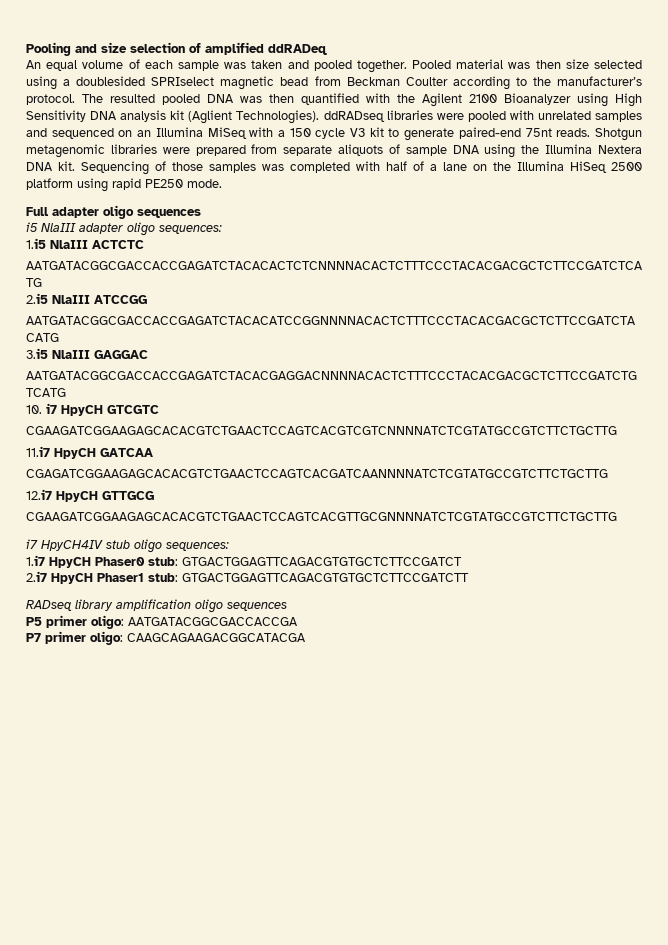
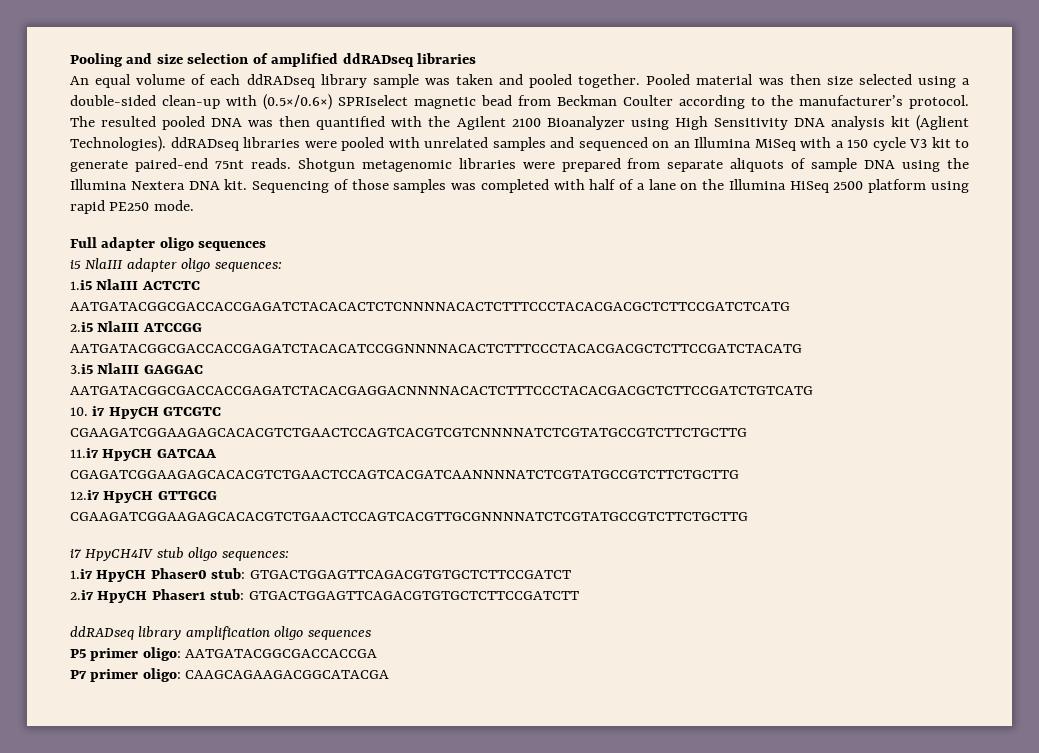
- Pooling and size selection of amplified ddRADeq
+ Pooling and size selection of amplified ddRADseq libraries
- An equal volume of each sample was taken and pooled together.
+ An equal volume of each ddRADseq library sample was taken and pooled together.
- Pooled material was then size selected using a doublesided SPRIselect magnetic bead from Beckman Coulter according to the manufacturer’s protocol.
+ Pooled material was then size selected using a double-sided clean-up with (0.5×/0.6×) SPRIselect magnetic bead from Beckman Coulter according to the manufacturer’s protocol.
- RADseq library amplification oligo sequences
+ ddRADseq library amplification oligo sequences

